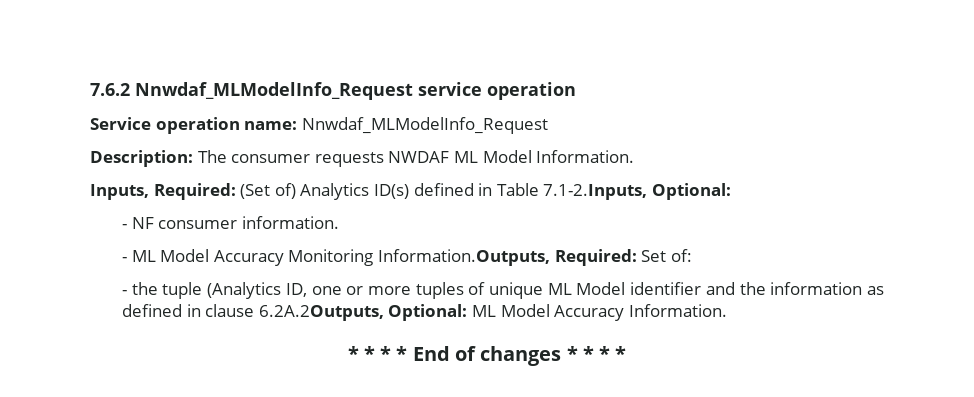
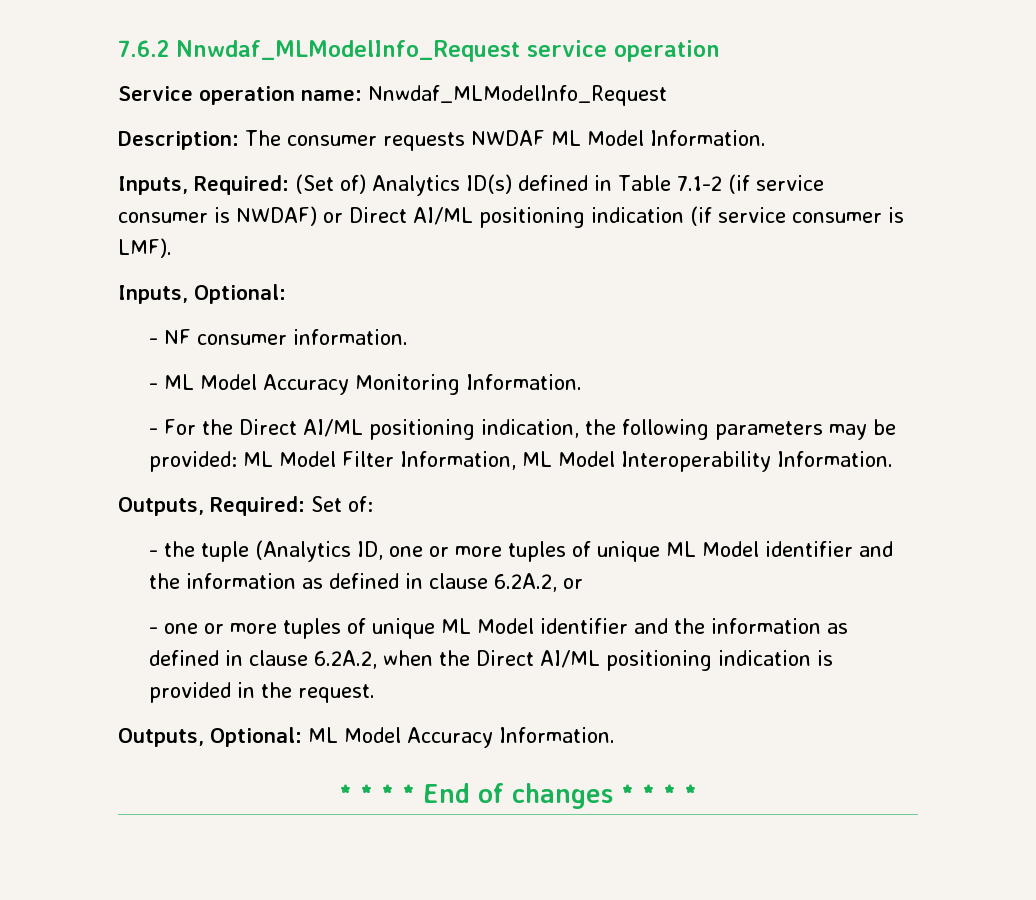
- Inputs, Required: (Set of) Analytics ID(s) defined in Table 7.1-2.Inputs, Optional:
+ Inputs, Required: (Set of) Analytics ID(s) defined in Table 7.1-2 (if service consumer is NWDAF) or Direct AI/ML positioning indication (if service consumer is LMF).
+ Inputs, Optional:
- - ML Model Accuracy Monitoring Information.Outputs, Required: Set of:
+ - ML Model Accuracy Monitoring Information.
+ - For the Direct AI/ML positioning indication, the following parameters may be provided: ML Model Filter Information, ML Model Interoperability Information.
+ Outputs, Required: Set of:
- - the tuple (Analytics ID, one or more tuples of unique ML Model identifier and the information as defined in clause 6.2A.2Outputs, Optional: ML Model Accuracy Information.
+ - the tuple (Analytics ID, one or more tuples of unique ML Model identifier and the information as defined in clause 6.2A.2, or
+ - one or more tuples of unique ML Model identifier and the information as defined in clause 6.2A.2, when the Direct AI/ML positioning indication is provided in the request.
+ Outputs, Optional: ML Model Accuracy Information.

